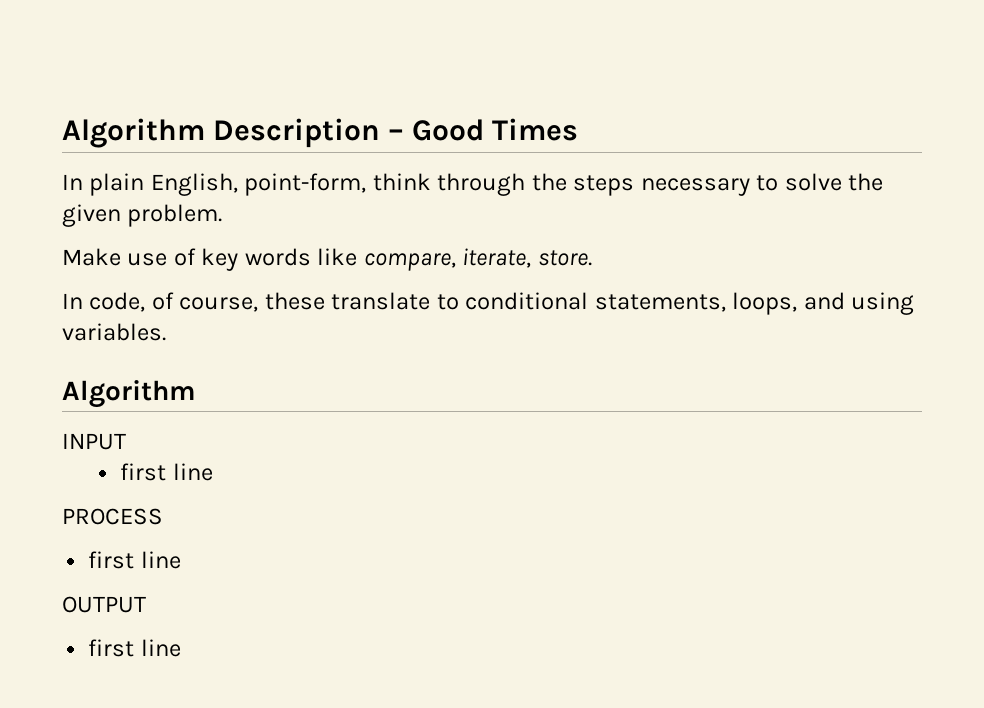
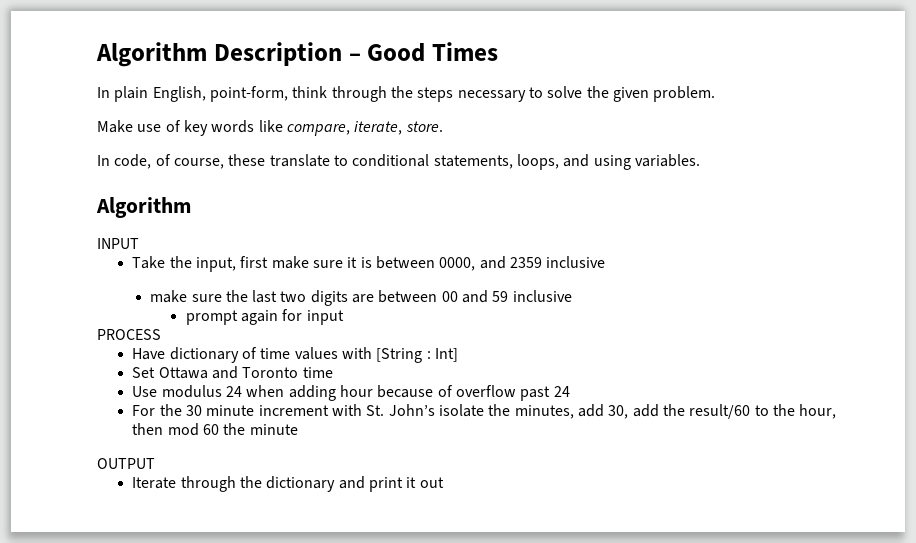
  INPUT
- first line
+ Take the input, first make sure it is between 0000, and 2359 inclusive
+ make sure the last two digits are between 00 and 59 inclusive
+ prompt again for input
  PROCESS
- first line
+ Have dictionary of time values with [String : Int]
+ Set Ottawa and Toronto time
+ Use modulus 24 when adding hour because of overflow past 24
+ For the 30 minute increment with St. John’s isolate the minutes, add 30, add the result/60 to the hour, then mod 60 the minute
  OUTPUT
- first line
+ Iterate through the dictionary and print it out

